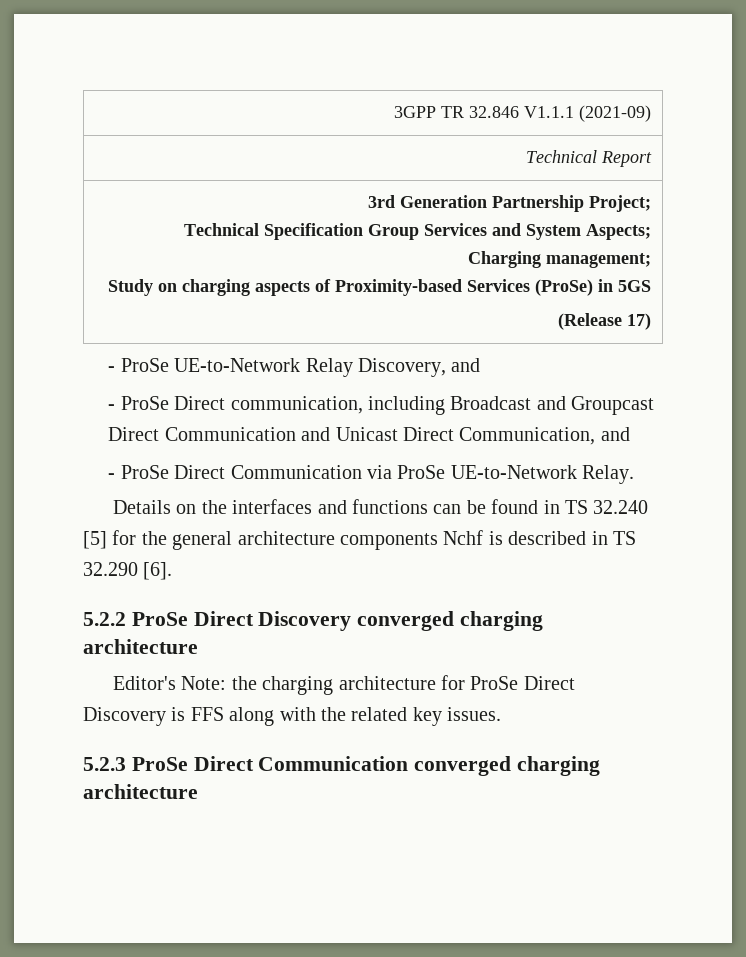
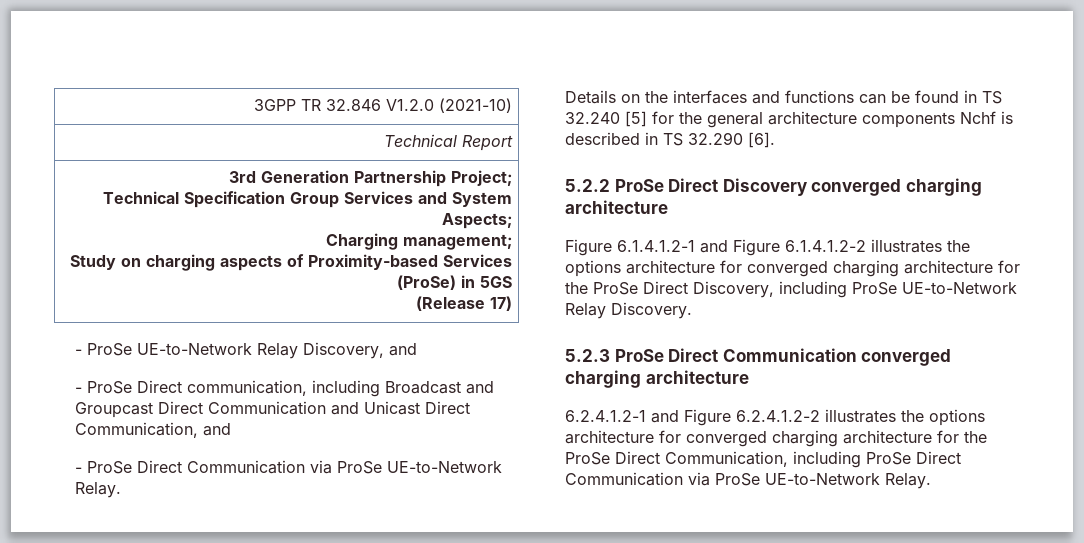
- 3GPP TR 32.846 V1.1.1 (2021-09)
+ 3GPP TR 32.846 V1.2.0 (2021-10)
- Editor's Note: the charging architecture for ProSe Direct Discovery is FFS along with the related key issues.
+ Figure 6.1.4.1.2-1 and Figure 6.1.4.1.2-2 illustrates the options architecture for converged charging architecture for the ProSe Direct Discovery, including ProSe UE-to-Network Relay Discovery.
+ 6.2.4.1.2-1 and Figure 6.2.4.1.2-2 illustrates the options architecture for converged charging architecture for the ProSe Direct Communication, including ProSe Direct Communication via ProSe UE-to-Network Relay.

